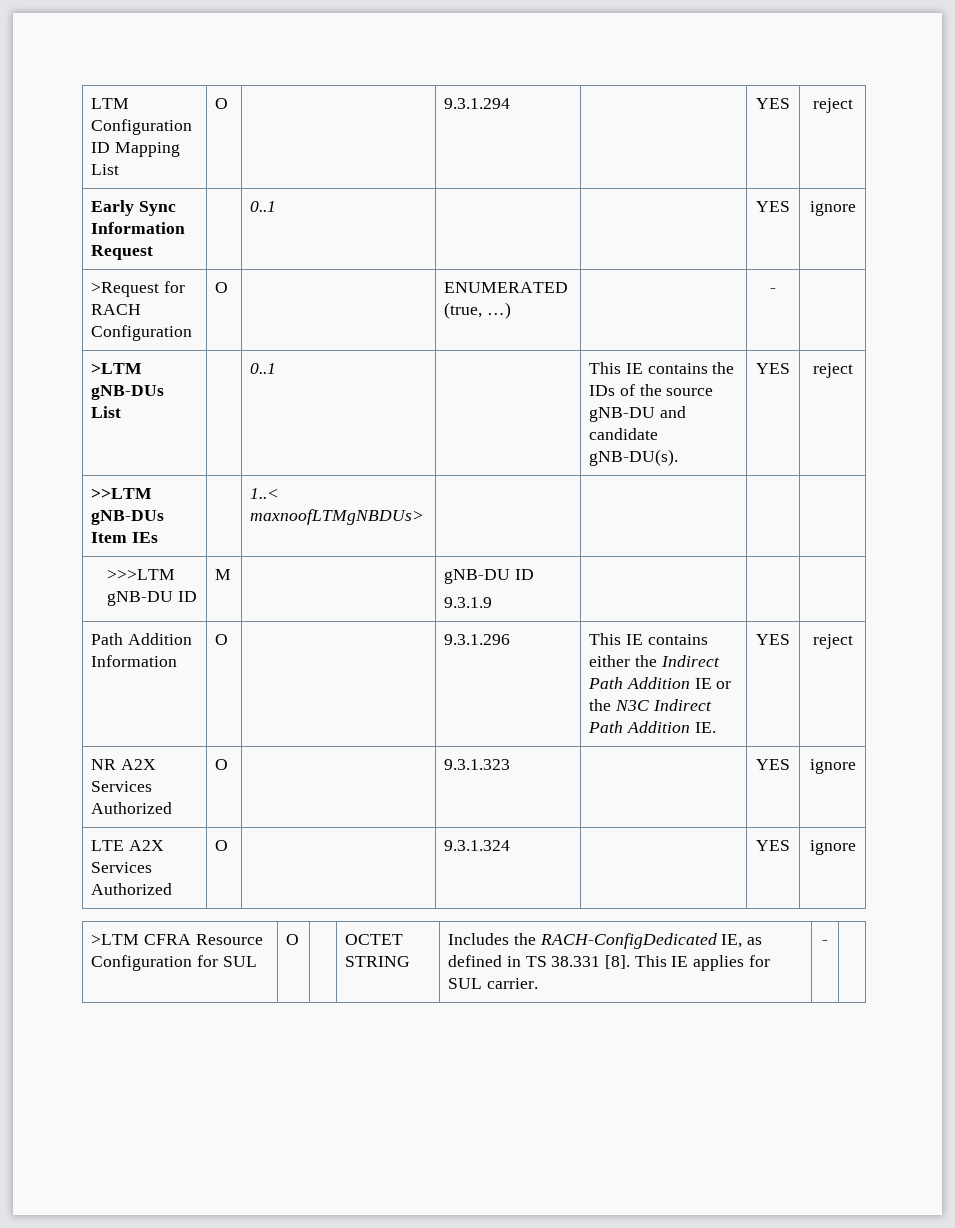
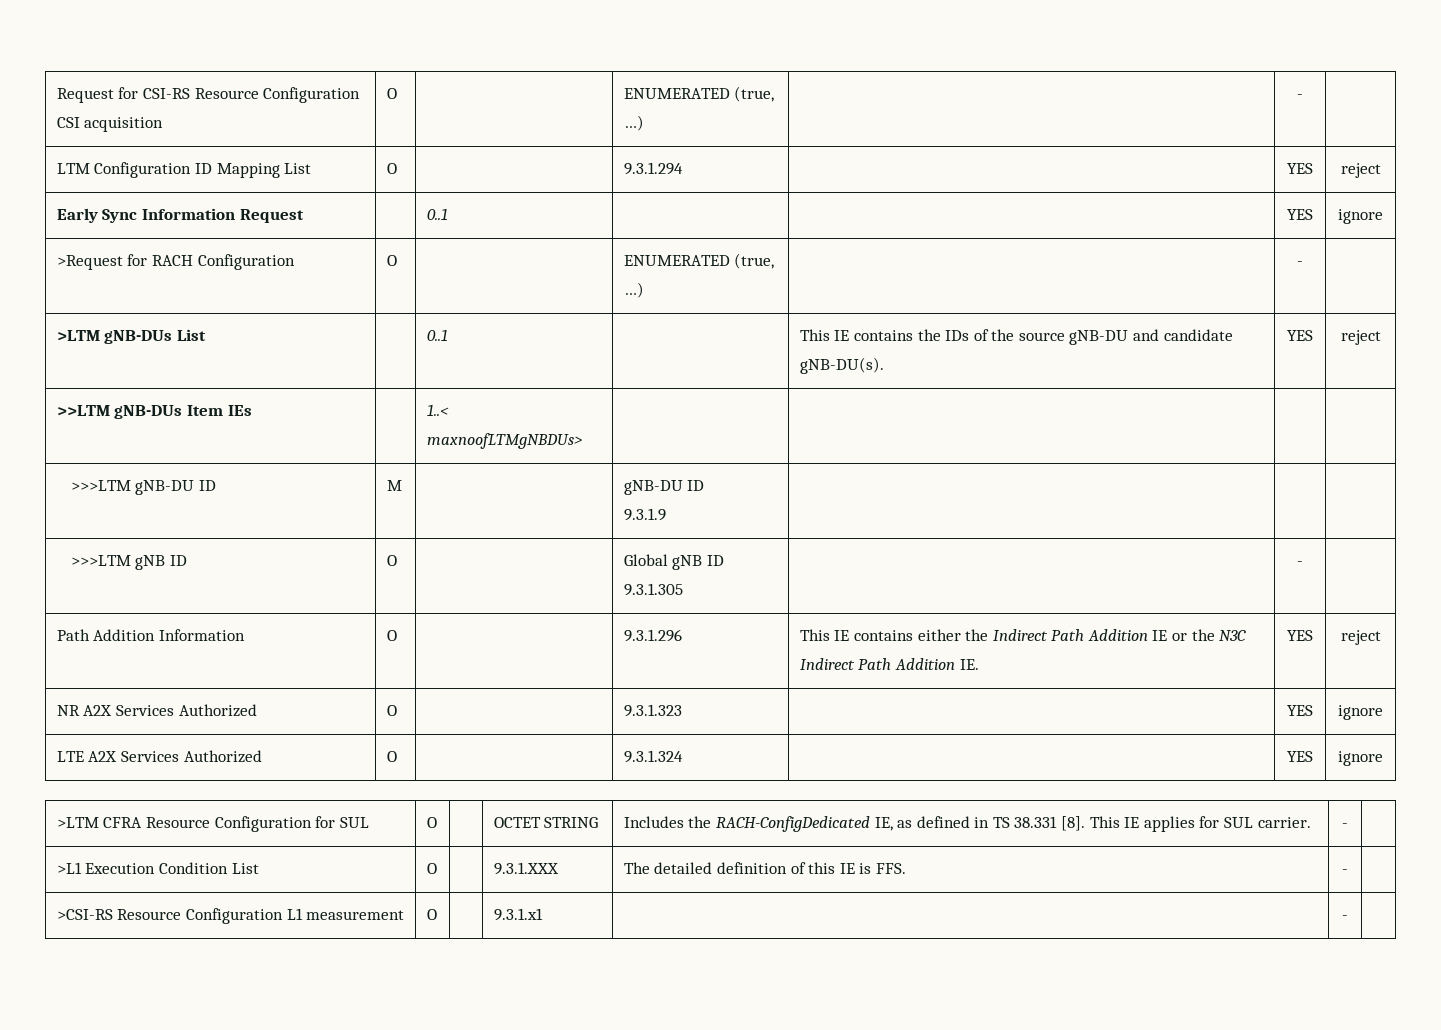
+ Request for CSI-RS Resource Configuration CSI acquisition | O | | ENUMERATED (true, …) | | - |
+ >>>LTM gNB ID | O | | Global gNB ID 9.3.1.305 | | - |
+ >L1 Execution Condition List | O | | 9.3.1.XXX | The detailed definition of this IE is FFS. | - |
+ >CSI-RS Resource Configuration L1 measurement | O | | 9.3.1.x1 | | - |

